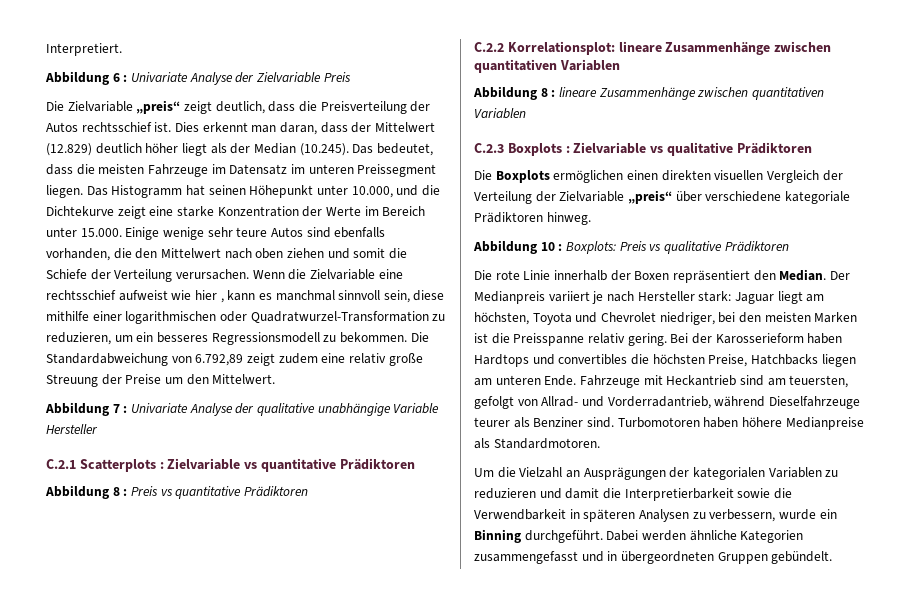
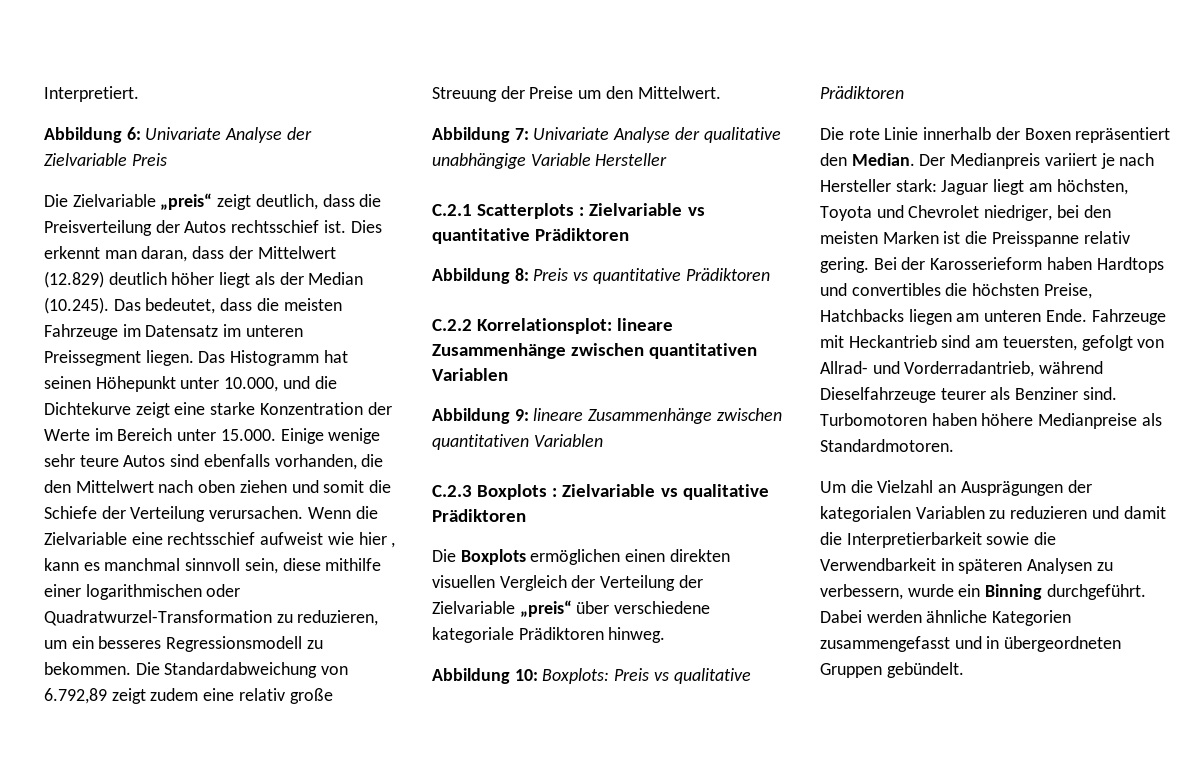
- Abbildung 6 : Univariate Analyse der Zielvariable Preis
+ Abbildung 6: Univariate Analyse der Zielvariable Preis
- Abbildung 7 : Univariate Analyse der qualitative unabhängige Variable Hersteller
+ Abbildung 7: Univariate Analyse der qualitative unabhängige Variable Hersteller
- Abbildung 8 : Preis vs quantitative Prädiktoren
+ Abbildung 8: Preis vs quantitative Prädiktoren
- Abbildung 8 : lineare Zusammenhänge zwischen quantitativen Variablen
+ Abbildung 9: lineare Zusammenhänge zwischen quantitativen Variablen
- Abbildung 10 : Boxplots: Preis vs qualitative Prädiktoren
+ Abbildung 10: Boxplots: Preis vs qualitative Prädiktoren

